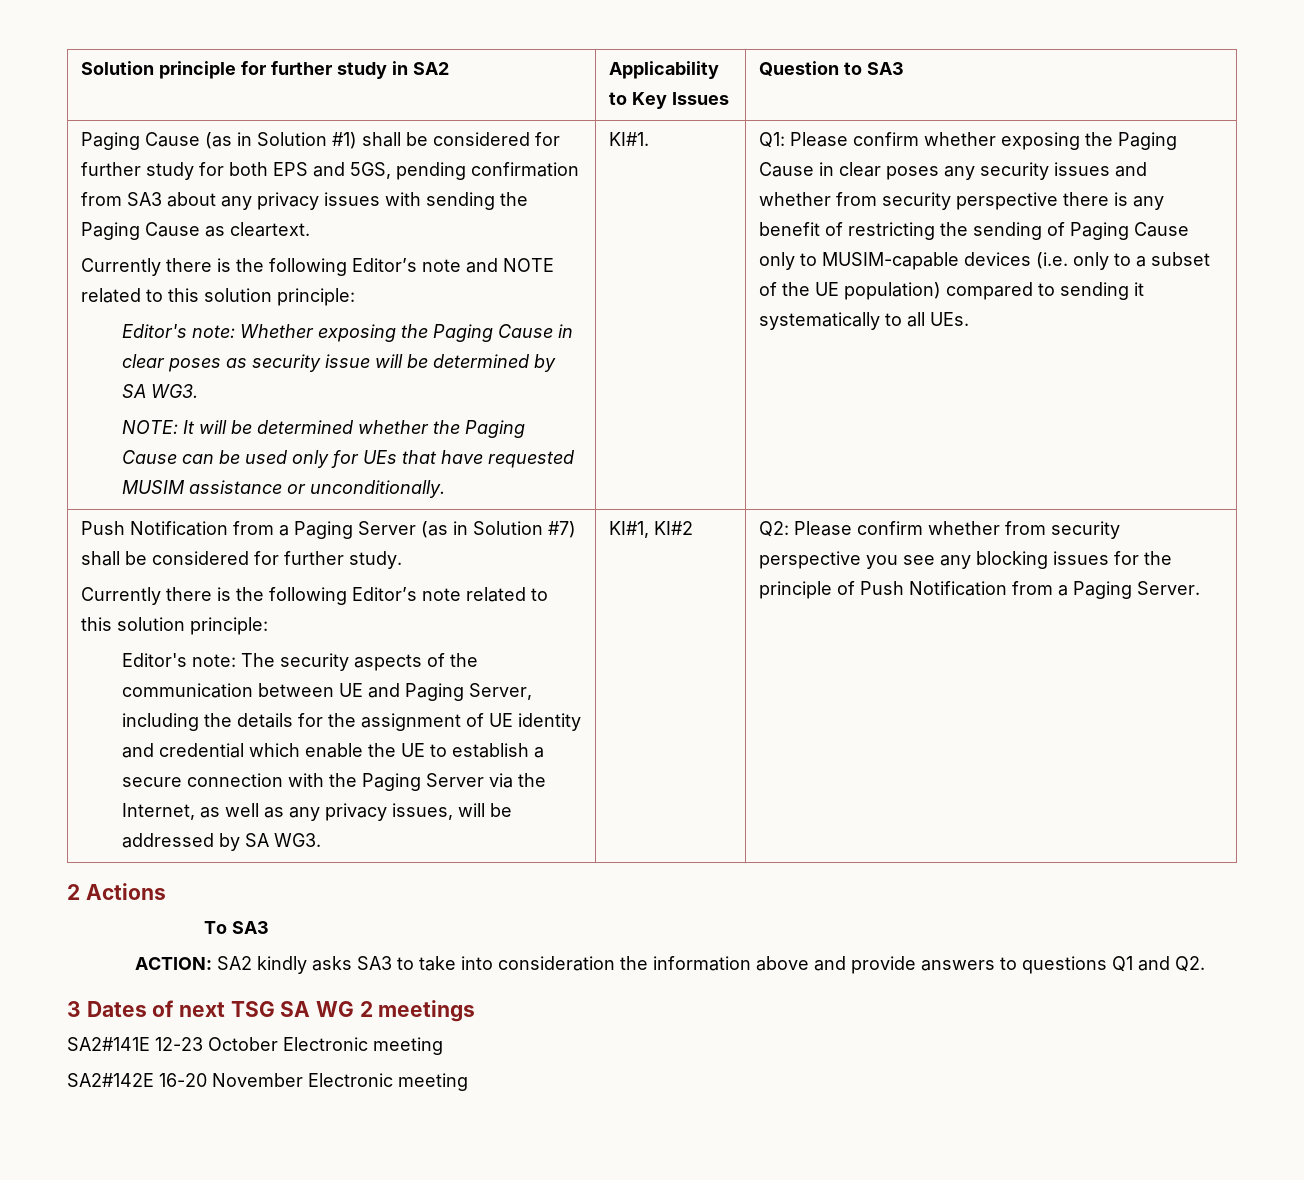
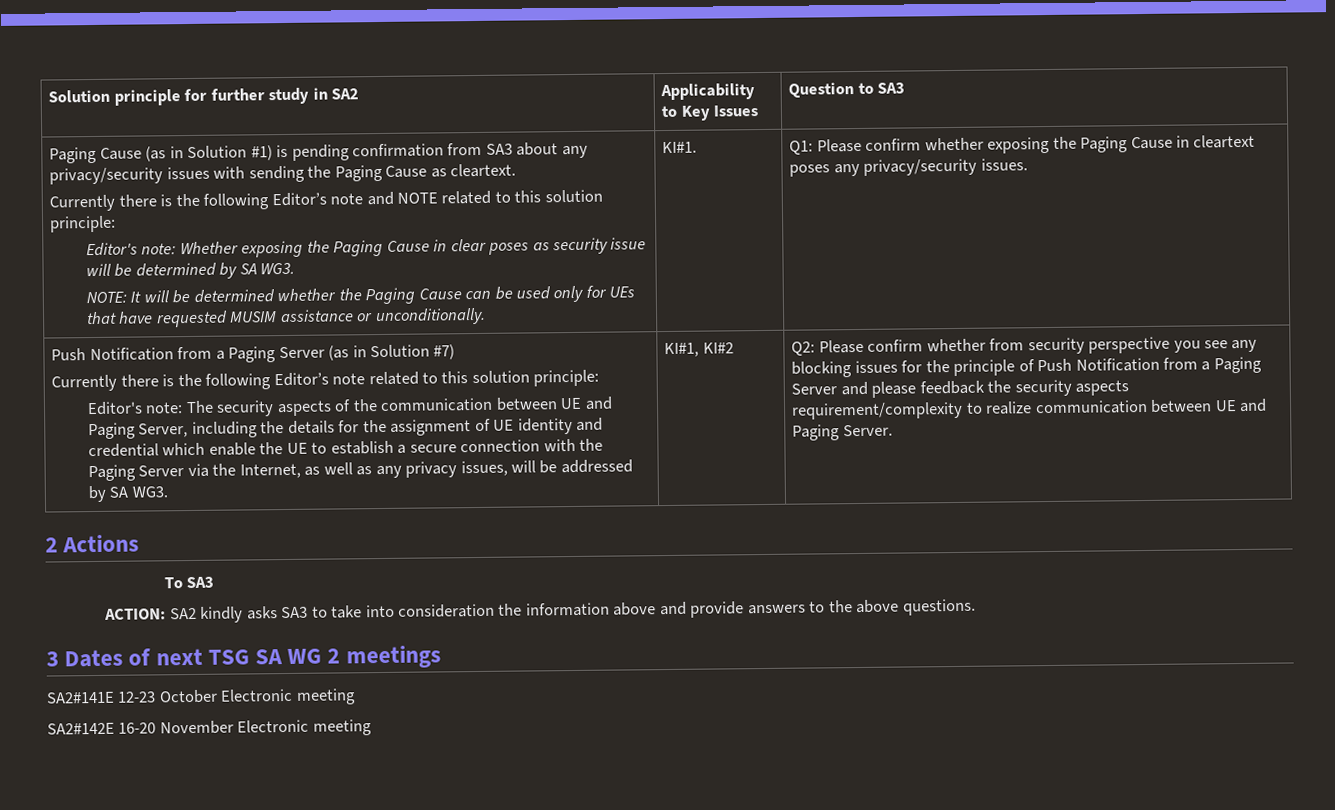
- Paging Cause (as in Solution #1) shall be considered for further study for both EPS and 5GS, pending confirmation from SA3 about any privacy issues with sending the Paging Cause as cleartext.
+ Paging Cause (as in Solution #1) is pending confirmation from SA3 about any privacy/security issues with sending the Paging Cause as cleartext.
- Q1: Please confirm whether exposing the Paging Cause in clear poses any security issues and whether from security perspective there is any benefit of restricting the sending of Paging Cause only to MUSIM-capable devices (i.e. only to a subset of the UE population) compared to sending it systematically to all UEs.
+ Q1: Please confirm whether exposing the Paging Cause in cleartext poses any privacy/security issues.
- Push Notification from a Paging Server (as in Solution #7) shall be considered for further study.
+ Push Notification from a Paging Server (as in Solution #7)
- Q2: Please confirm whether from security perspective you see any blocking issues for the principle of Push Notification from a Paging Server.
+ Q2: Please confirm whether from security perspective you see any blocking issues for the principle of Push Notification from a Paging Server and please feedback the security aspects requirement/complexity to realize communication between UE and Paging Server.
- ACTION: SA2 kindly asks SA3 to take into consideration the information above and provide answers to questions Q1 and Q2.
+ ACTION: SA2 kindly asks SA3 to take into consideration the information above and provide answers to the above questions.

